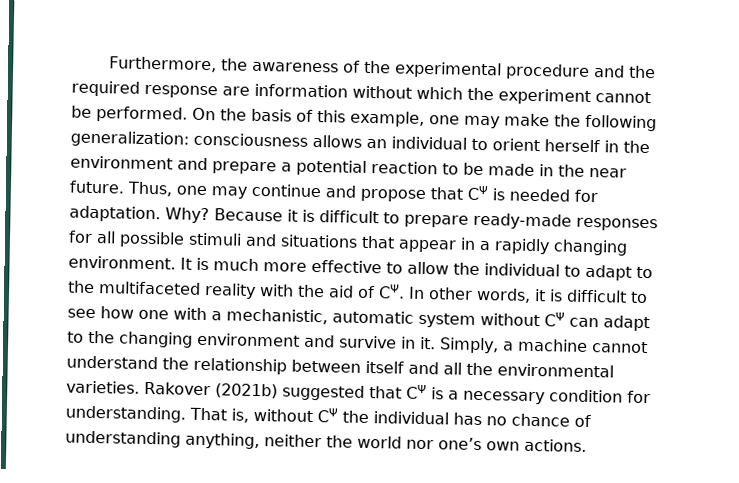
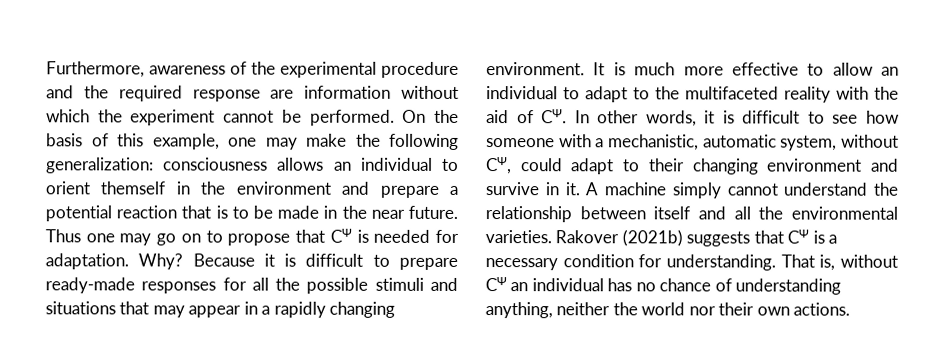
- Furthermore, the awareness of the experimental procedure and the required response are information without which the experiment cannot be performed.
+ Furthermore, awareness of the experimental procedure and the required response are information without which the experiment cannot be performed.
- On the basis of this example, one may make the following generalization: consciousness allows an individual to orient herself in the environment and prepare a potential reaction to be made in the near future.
+ On the basis of this example, one may make the following generalization: consciousness allows an individual to orient themself in the environment and prepare a potential reaction that is to be made in the near future.
- Thus, one may continue and propose that CΨ is needed for adaptation.
+ Thus one may go on to propose that CΨ is needed for adaptation.
- Because it is difficult to prepare ready-made responses for all possible stimuli and situations that appear in a rapidly changing environment.
+ Because it is difficult to prepare ready-made responses for all the possible stimuli and situations that may appear in a rapidly changing environment.
- It is much more effective to allow the individual to adapt to the multifaceted reality with the aid of CΨ. In other words, it is difficult to see how one with a mechanistic, automatic system without CΨ can adapt to the changing environment and survive in it.
+ It is much more effective to allow an individual to adapt to the multifaceted reality with the aid of CΨ. In other words, it is difficult to see how someone with a mechanistic, automatic system, without CΨ, could adapt to their changing environment and survive in it.
- Simply, a machine cannot understand the relationship between itself and all the environmental varieties.
+ A machine simply cannot understand the relationship between itself and all the environmental varieties.
- Rakover (2021b) suggested that CΨ is a necessary condition for understanding.
+ Rakover (2021b) suggests that CΨ is a necessary condition for understanding.
- That is, without CΨ the individual has no chance of understanding anything, neither the world nor one’s own actions.
+ That is, without CΨ an individual has no chance of understanding anything, neither the world nor their own actions.

